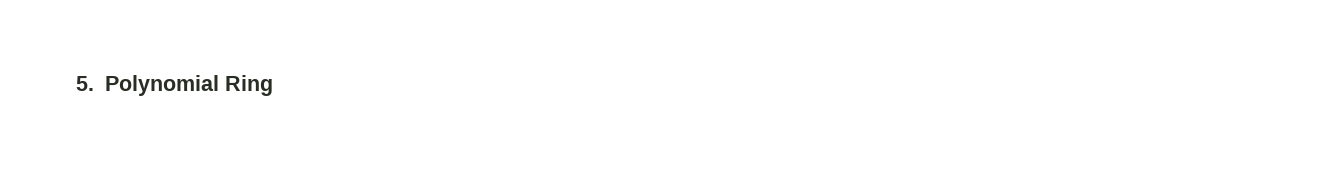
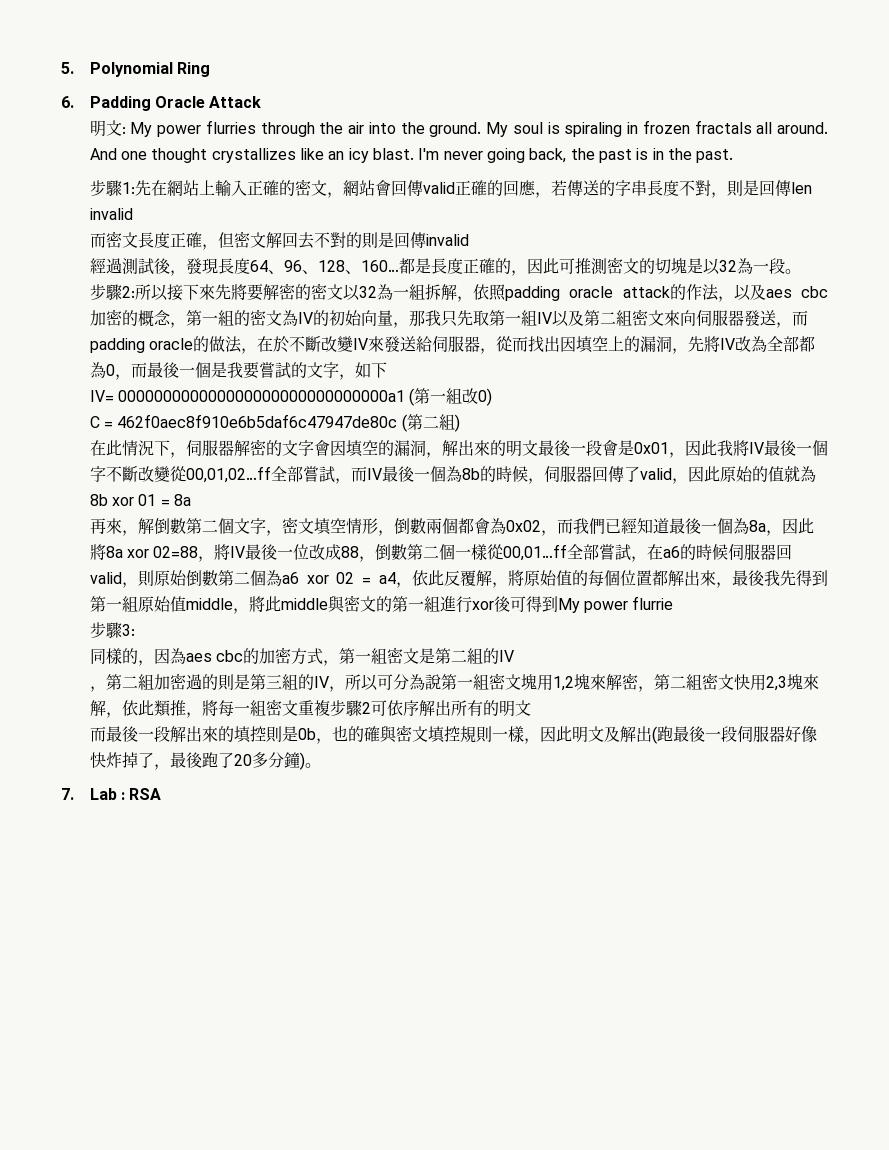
+ 6. Padding Oracle Attack
+ 明文: My power flurries through the air into the ground. My soul is spiraling in frozen fractals all around. And one thought crystallizes like an icy blast. I'm never going back, the past is in the past.
+ 步驟1:先在網站上輸入正確的密文，網站會回傳valid正確的回應，若傳送的字串長度不對，則是回傳len invalid
+ 而密文長度正確，但密文解回去不對的則是回傳invalid
+ 經過測試後，發現長度64、96、128、160…都是長度正確的，因此可推測密文的切塊是以32為一段。
+ 步驟2:所以接下來先將要解密的密文以32為一組拆解，依照padding oracle attack的作法，以及aes cbc加密的概念，第一組的密文為IV的初始向量，那我只先取第一組IV以及第二組密文來向伺服器發送，而padding oracle的做法，在於不斷改變IV來發送給伺服器，從而找出因填空上的漏洞，先將IV改為全部都為0，而最後一個是我要嘗試的文字，如下
+ IV= 000000000000000000000000000000a1 (第一組改0)
+ C = 462f0aec8f910e6b5daf6c47947de80c (第二組)
+ 在此情況下，伺服器解密的文字會因填空的漏洞，解出來的明文最後一段會是0x01，因此我將IV最後一個字不斷改變從00,01,02…ff全部嘗試，而IV最後一個為8b的時候，伺服器回傳了valid，因此原始的值就為8b xor 01 = 8a
+ 再來，解倒數第二個文字，密文填空情形，倒數兩個都會為0x02，而我們已經知道最後一個為8a，因此將8a xor 02=88，將IV最後一位改成88，倒數第二個一樣從00,01…ff全部嘗試，在a6的時候伺服器回valid，則原始倒數第二個為a6 xor 02 = a4，依此反覆解，將原始值的每個位置都解出來，最後我先得到第一組原始值middle，將此middle與密文的第一組進行xor後可得到My power flurrie
+ 步驟3:
+ 同樣的，因為aes cbc的加密方式，第一組密文是第二組的IV
+ ，第二組加密過的則是第三組的IV，所以可分為說第一組密文塊用1,2塊來解密，第二組密文快用2,3塊來解，依此類推，將每一組密文重複步驟2可依序解出所有的明文
+ 而最後一段解出來的填控則是0b，也的確與密文填控規則一樣，因此明文及解出(跑最後一段伺服器好像快炸掉了，最後跑了20多分鐘)。
+ 7. Lab : RSA

